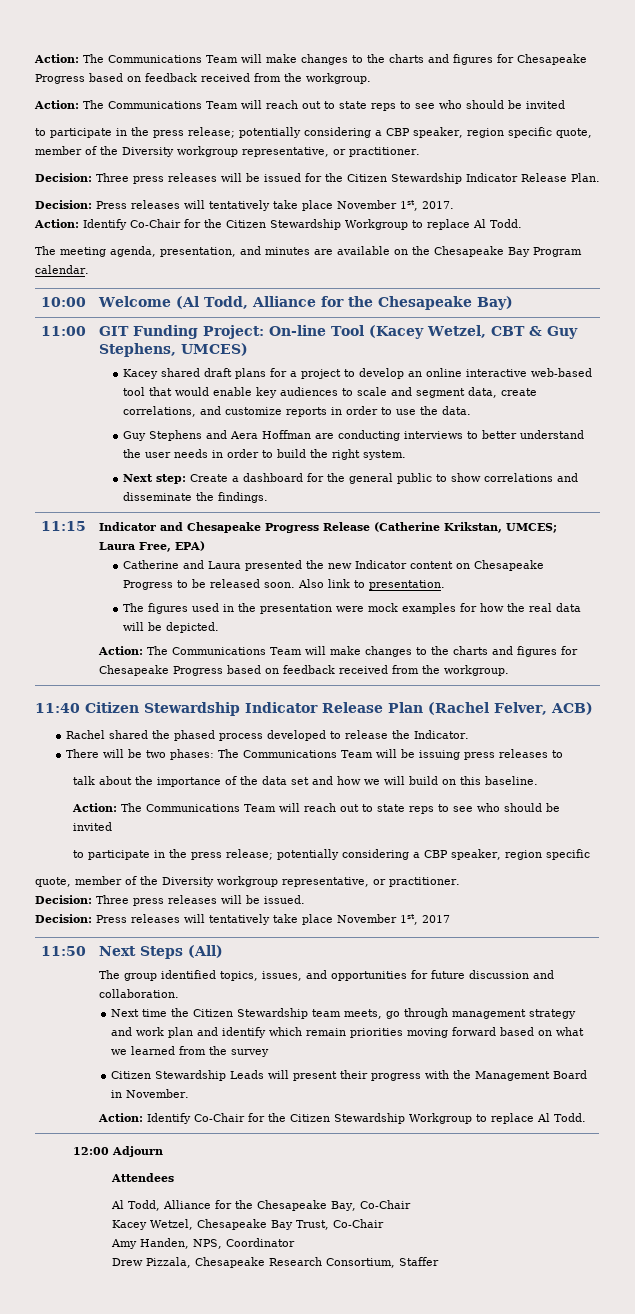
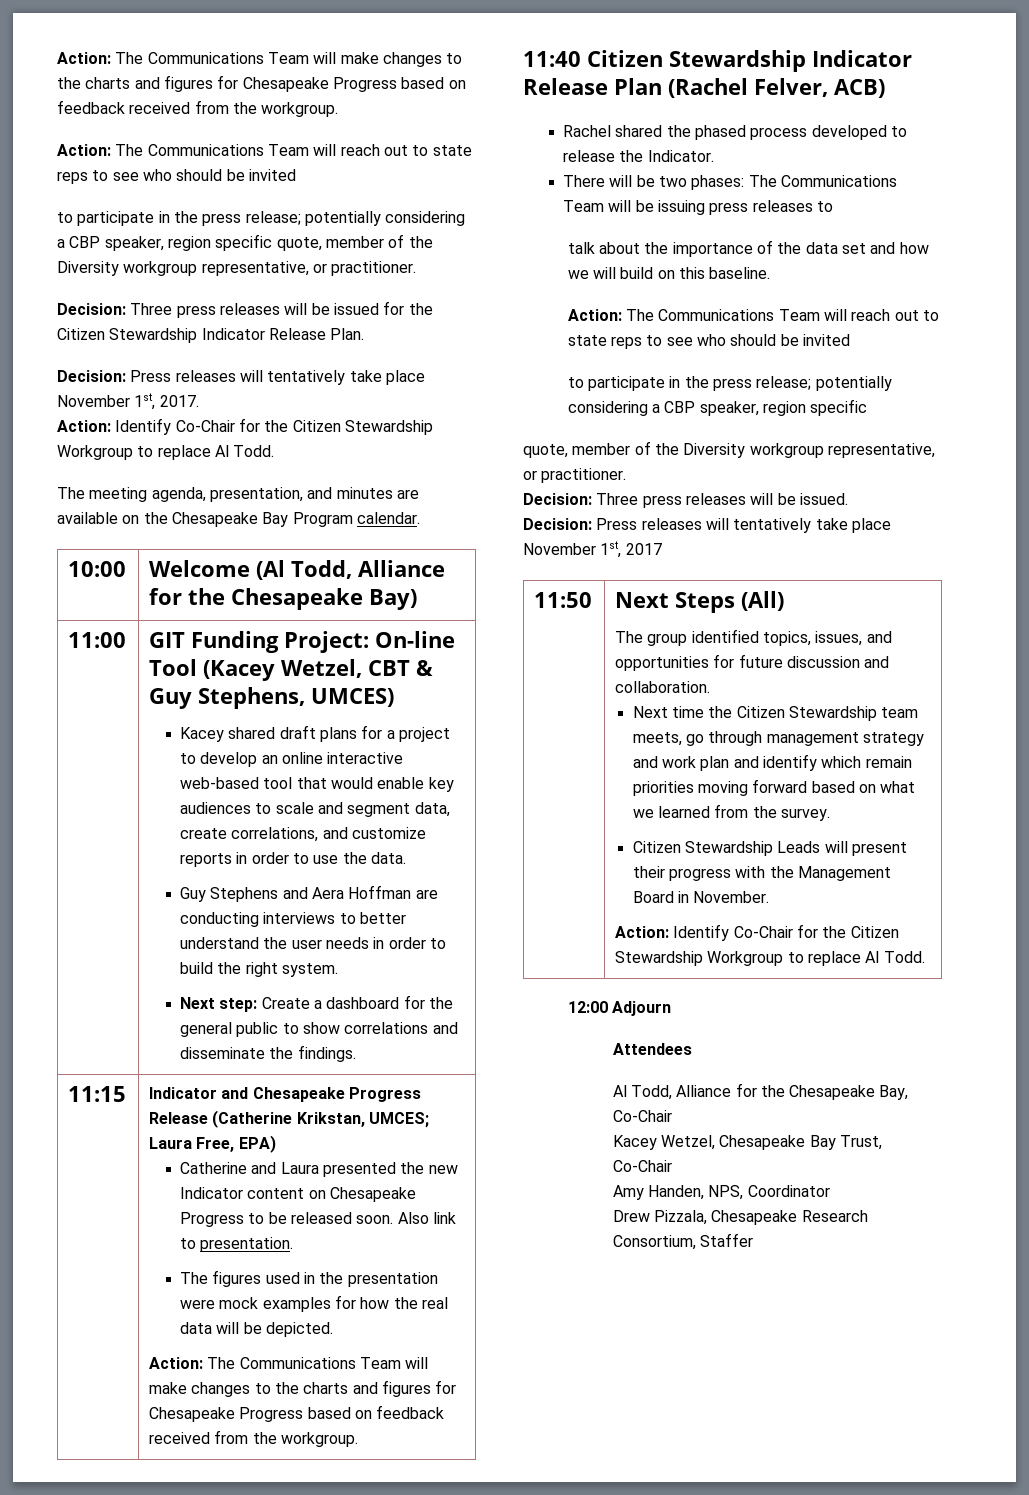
- Next time the Citizen Stewardship team meets, go through management strategy and work plan and identify which remain priorities moving forward based on what we learned from the survey
+ Next time the Citizen Stewardship team meets, go through management strategy and work plan and identify which remain priorities moving forward based on what we learned from the survey.

